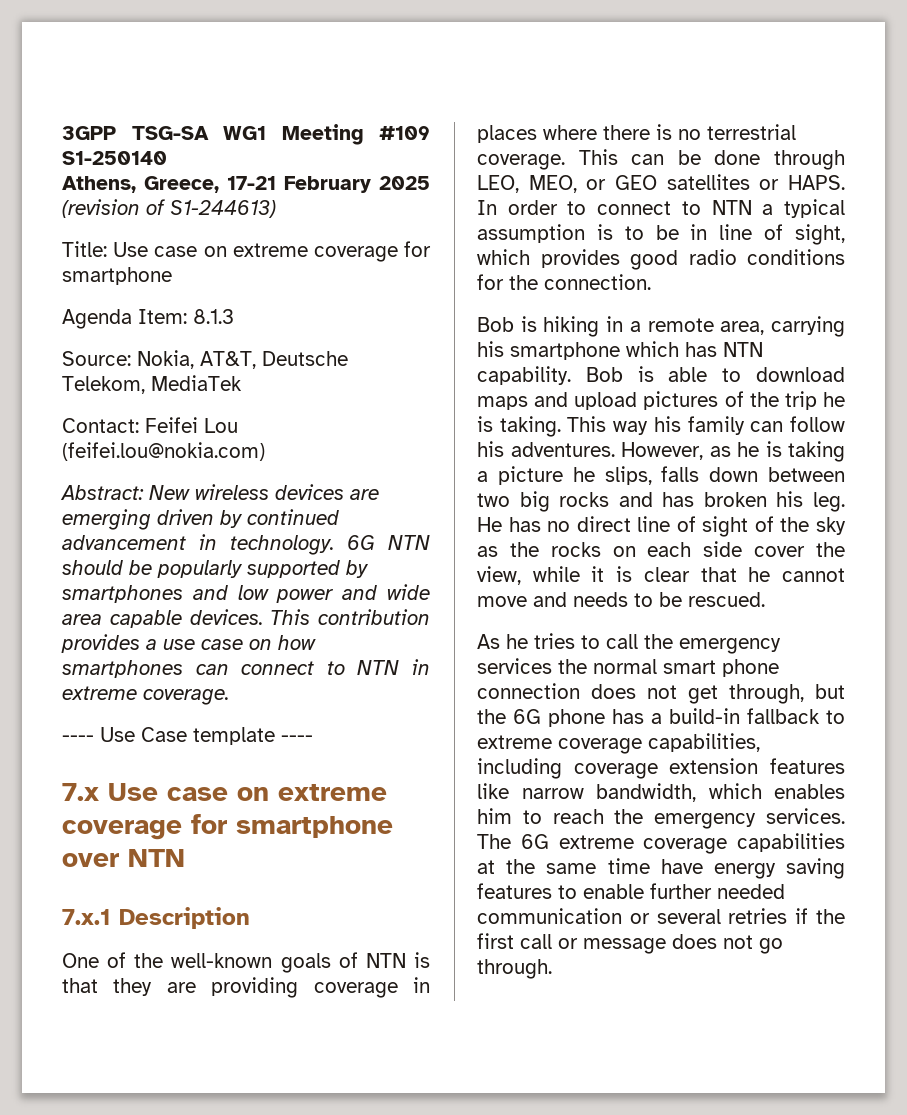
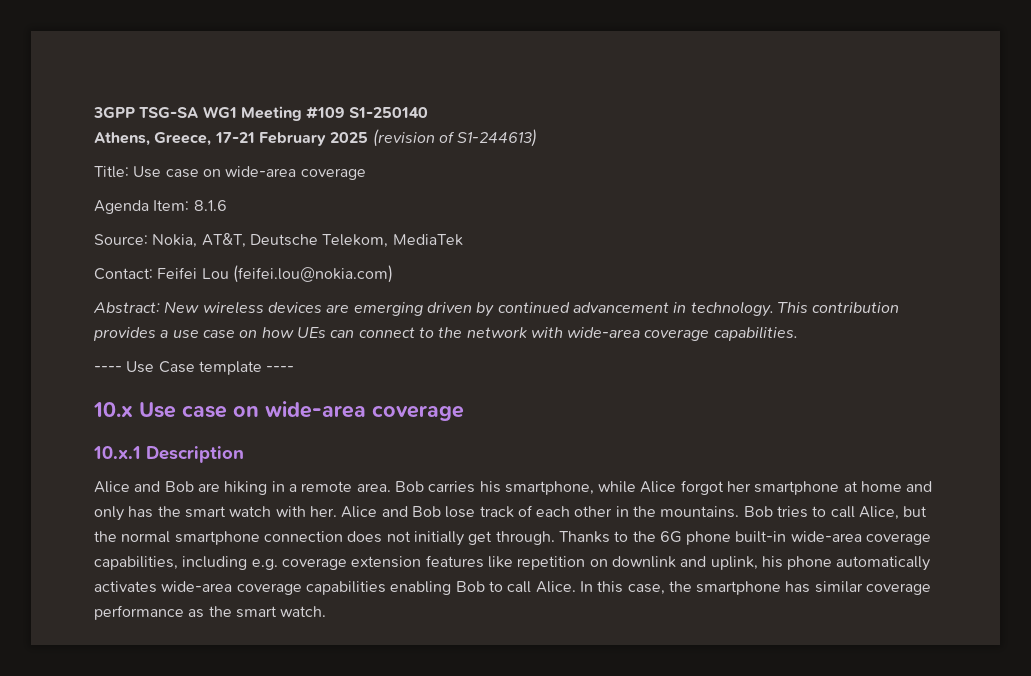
- Title: Use case on extreme coverage for smartphone
+ Title: Use case on wide-area coverage
- Agenda Item: 8.1.3
+ Agenda Item: 8.1.6
- 6G NTN should be popularly supported by smartphones and low power and wide area capable devices.
- This contribution provides a use case on how smartphones can connect to NTN in extreme coverage.
+ This contribution provides a use case on how UEs can connect to the network with wide-area coverage capabilities.
- 7.x Use case on extreme coverage for smartphone over NTN
- 7.x.1 Description
- One of the well-known goals of NTN is that they are providing coverage in places where there is no terrestrial coverage. This can be done through LEO, MEO, or GEO satellites or HAPS. In order to connect to NTN a typical assumption is to be in line of sight, which provides good radio conditions for the connection.
- Bob is hiking in a remote area, carrying his smartphone which has NTN capability. Bob is able to download maps and upload pictures of the trip he is taking. This way his family can follow his adventures. However, as he is taking a picture he slips, falls down between two big rocks and has broken his leg. He has no direct line of sight of the sky as the rocks on each side cover the view, while it is clear that he cannot move and needs to be rescued.
- As he tries to call the emergency services the normal smart phone connection does not get through, but the 6G phone has a build-in fallback to extreme coverage capabilities, including coverage extension features like narrow bandwidth, which enables him to reach the emergency services. The 6G extreme coverage capabilities at the same time have energy saving features to enable further needed communication or several retries if the first call or message does not go through.
+ 10.x Use case on wide-area coverage
+ 10.x.1 Description
+ Alice and Bob are hiking in a remote area. Bob carries his smartphone, while Alice forgot her smartphone at home and only has the smart watch with her. Alice and Bob lose track of each other in the mountains. Bob tries to call Alice, but the normal smartphone connection does not initially get through. Thanks to the 6G phone built-in wide-area coverage capabilities, including e.g. coverage extension features like repetition on downlink and uplink, his phone automatically activates wide-area coverage capabilities enabling Bob to call Alice. In this case, the smartphone has similar coverage performance as the smart watch.

